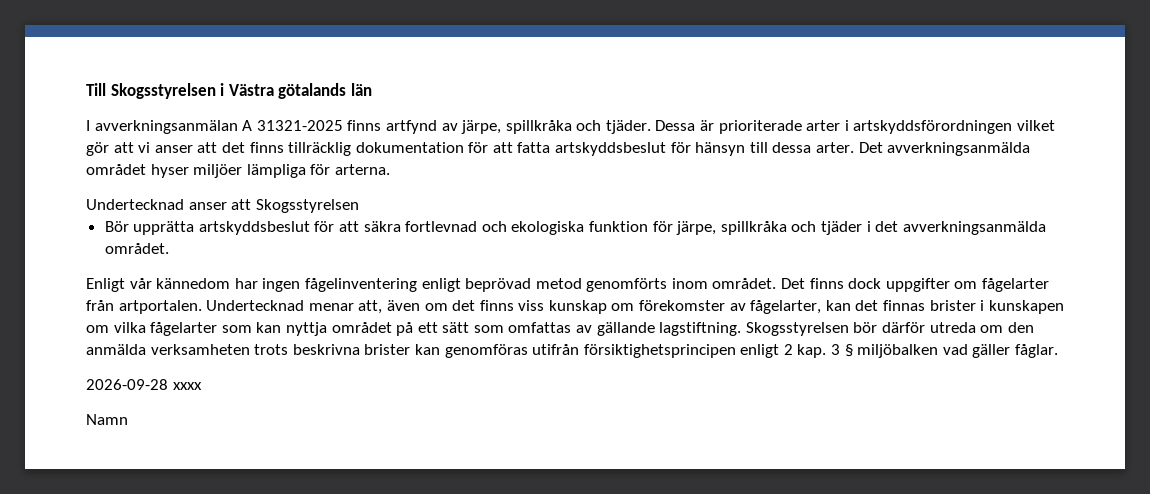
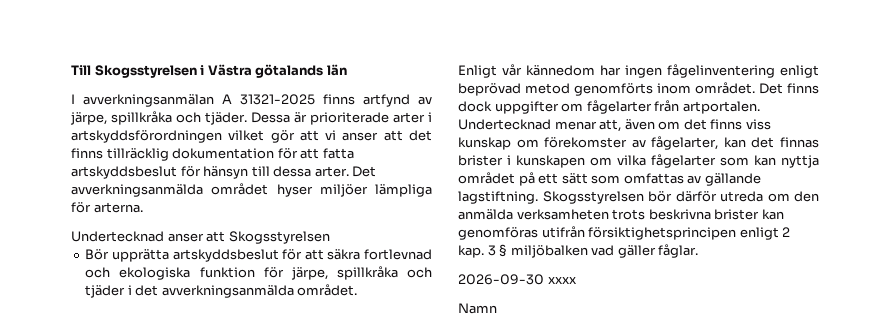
- 2026-09-28 xxxx
+ 2026-09-30 xxxx

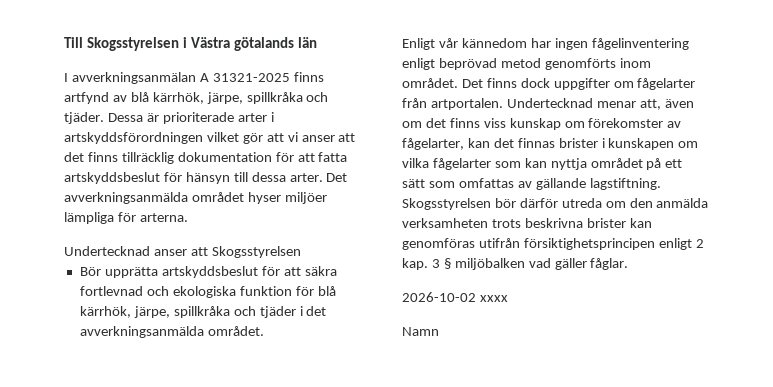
- I avverkningsanmälan A 31321-2025 finns artfynd av järpe, spillkråka och tjäder.
+ I avverkningsanmälan A 31321-2025 finns artfynd av blå kärrhök, järpe, spillkråka och tjäder.
- Bör upprätta artskyddsbeslut för att säkra fortlevnad och ekologiska funktion för järpe, spillkråka och tjäder i det avverkningsanmälda området.
+ Bör upprätta artskyddsbeslut för att säkra fortlevnad och ekologiska funktion för blå kärrhök, järpe, spillkråka och tjäder i det avverkningsanmälda området.
- 2026-09-30 xxxx
+ 2026-10-02 xxxx

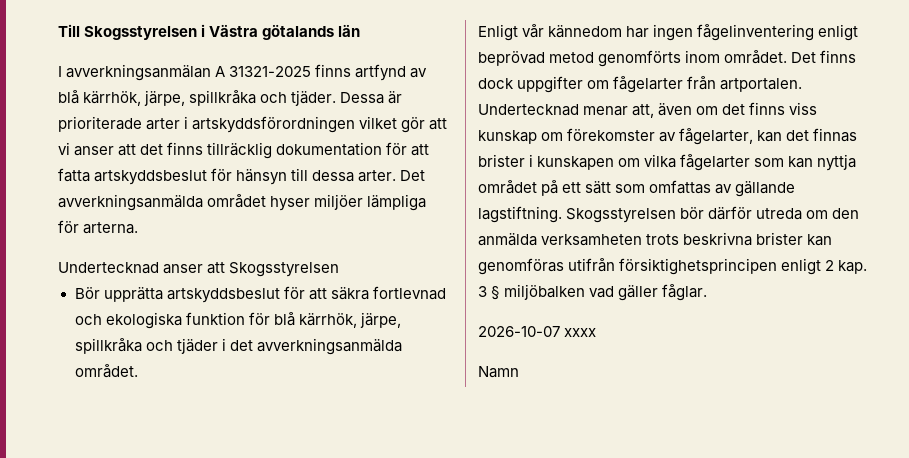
- 2026-10-02 xxxx
+ 2026-10-07 xxxx

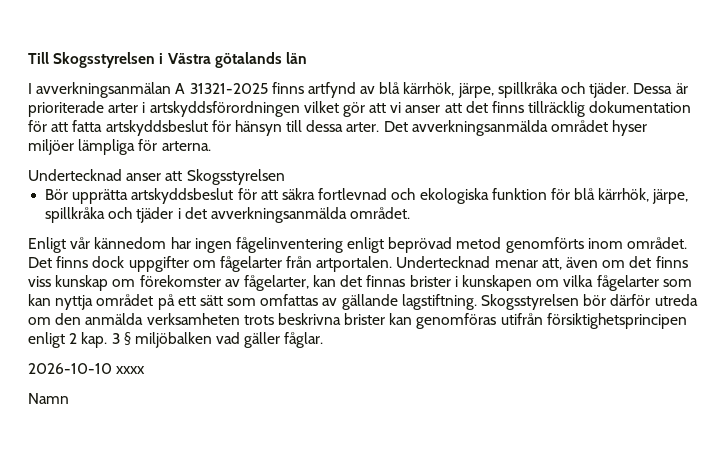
- 2026-10-07 xxxx
+ 2026-10-10 xxxx

